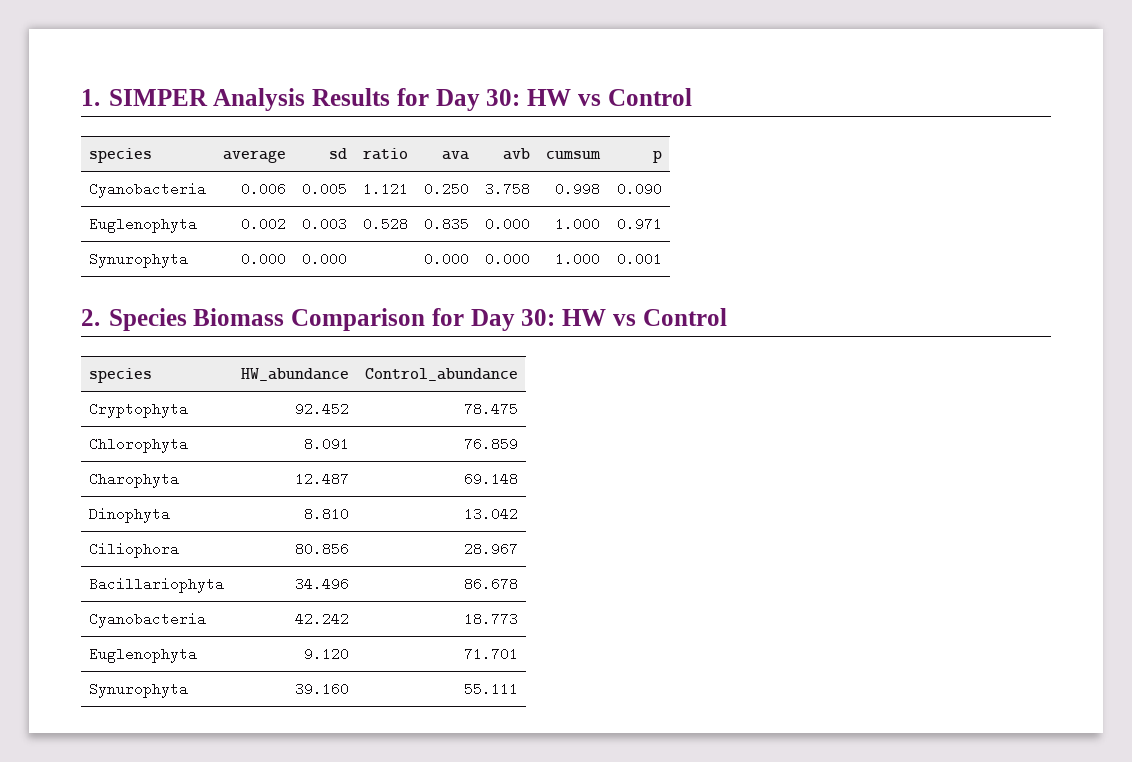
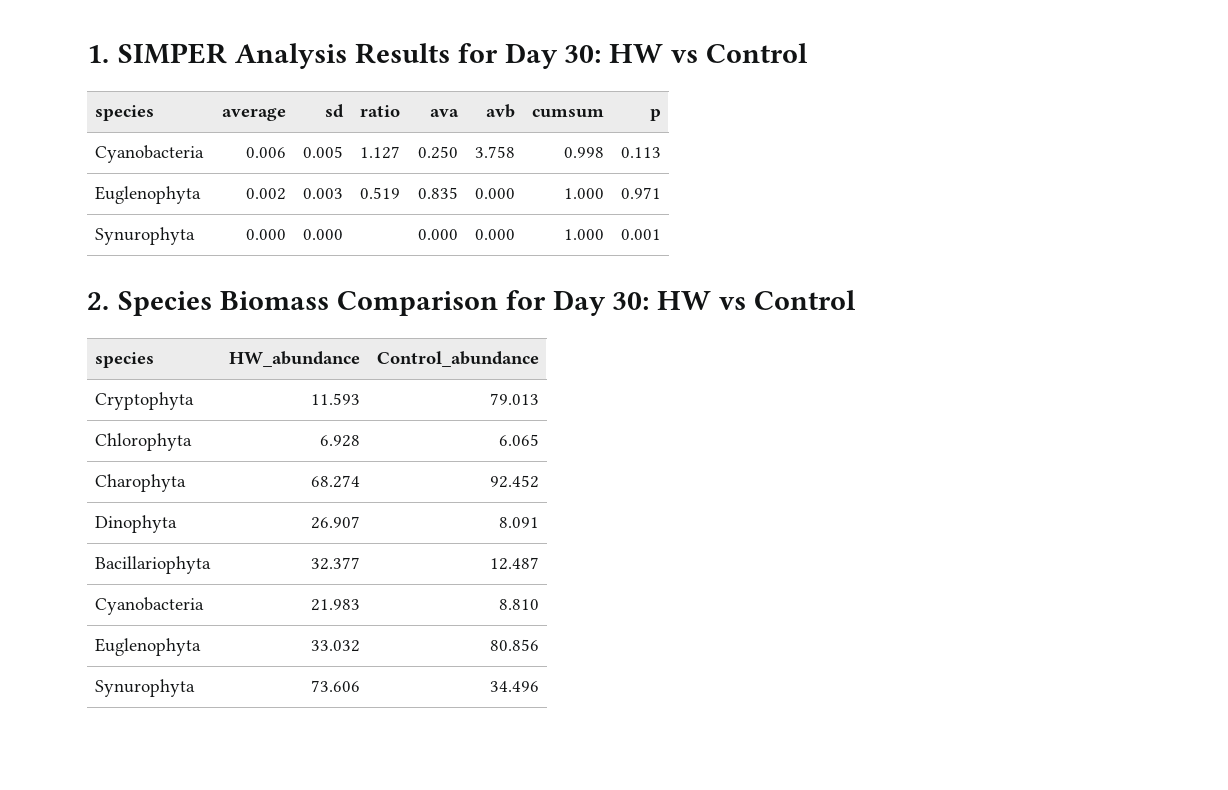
- Cyanobacteria | 0.006 | 0.005 | 1.121 | 0.250 | 3.758 | 0.998 | 0.090
+ Cyanobacteria | 0.006 | 0.005 | 1.127 | 0.250 | 3.758 | 0.998 | 0.113
- Euglenophyta | 0.002 | 0.003 | 0.528 | 0.835 | 0.000 | 1.000 | 0.971
+ Euglenophyta | 0.002 | 0.003 | 0.519 | 0.835 | 0.000 | 1.000 | 0.971
- Cryptophyta | 92.452 | 78.475
+ Cryptophyta | 11.593 | 79.013
- Chlorophyta | 8.091 | 76.859
+ Chlorophyta | 6.928 | 6.065
- Charophyta | 12.487 | 69.148
+ Charophyta | 68.274 | 92.452
- Dinophyta | 8.810 | 13.042
- Ciliophora | 80.856 | 28.967
+ Dinophyta | 26.907 | 8.091
- Bacillariophyta | 34.496 | 86.678
- Cyanobacteria | 42.242 | 18.773
- Euglenophyta | 9.120 | 71.701
- Synurophyta | 39.160 | 55.111
+ Bacillariophyta | 32.377 | 12.487
+ Cyanobacteria | 21.983 | 8.810
+ Euglenophyta | 33.032 | 80.856
+ Synurophyta | 73.606 | 34.496

